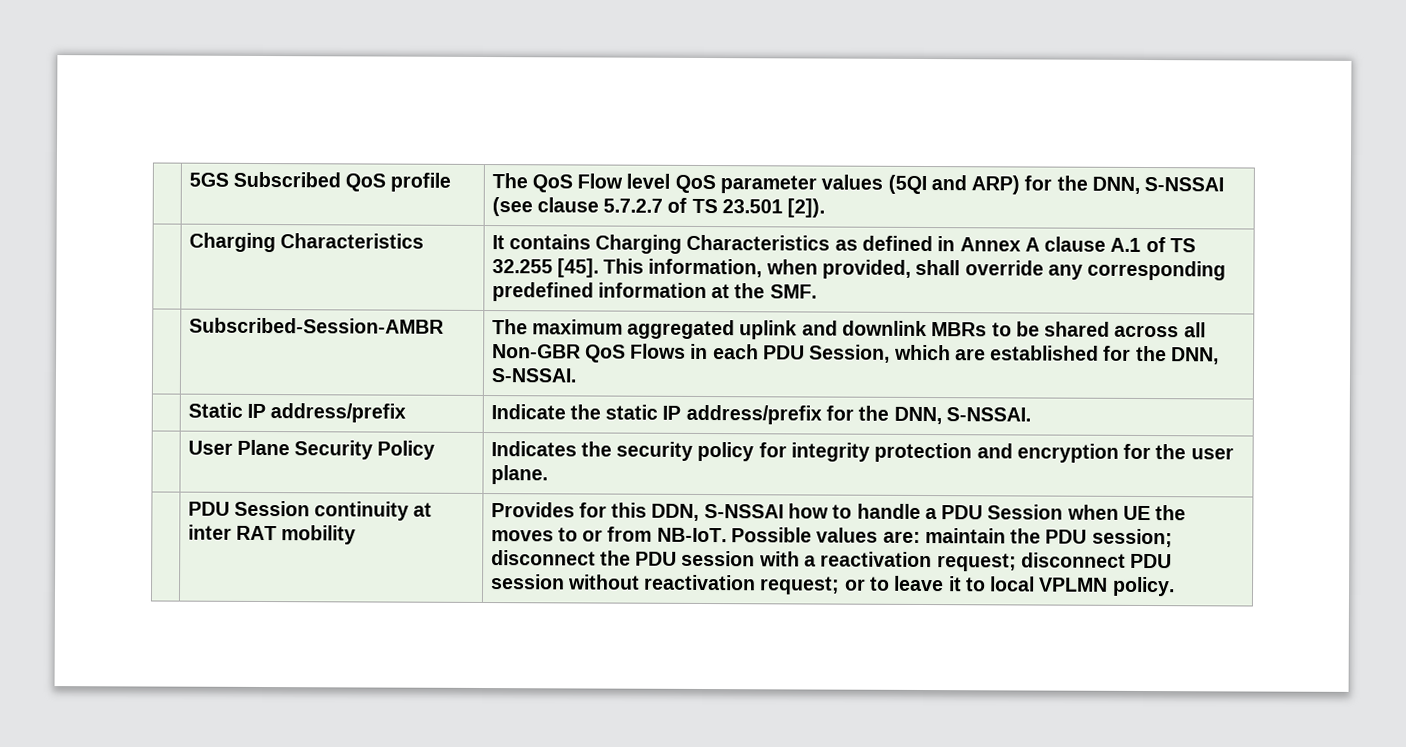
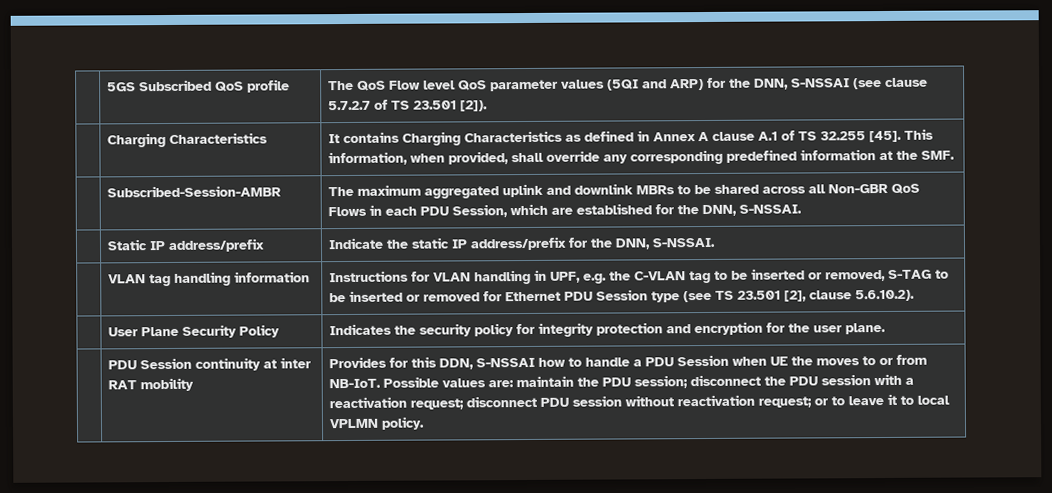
+ | VLAN tag handling information | Instructions for VLAN handling in UPF, e.g. the C-VLAN tag to be inserted or removed, S-TAG to be inserted or removed for Ethernet PDU Session type (see TS 23.501 [2], clause 5.6.10.2).

